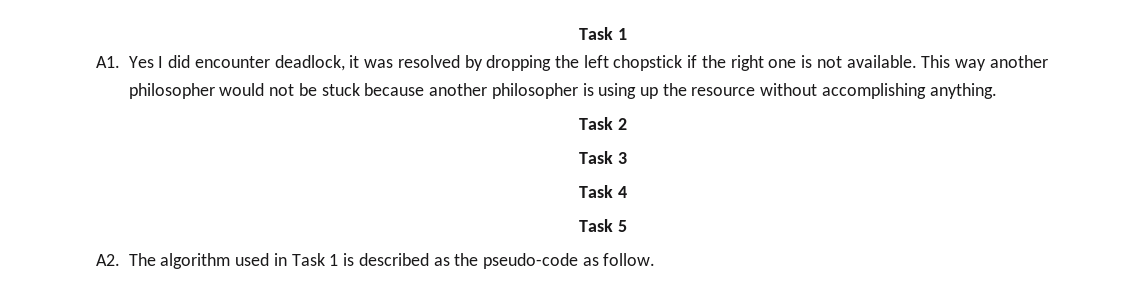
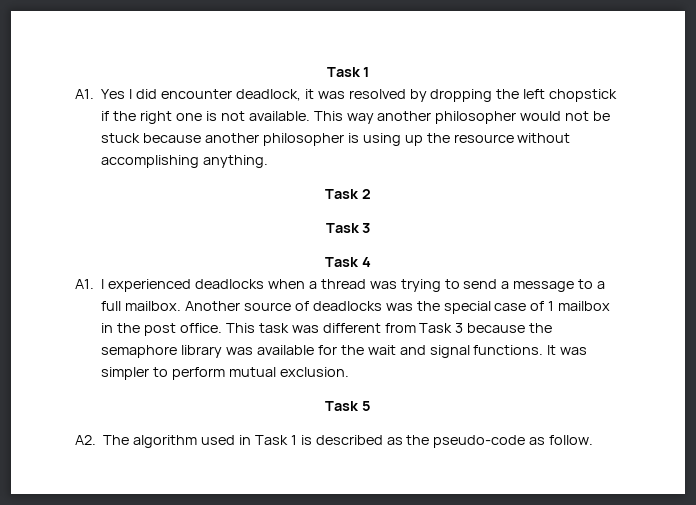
+ A1. I experienced deadlocks when a thread was trying to send a message to a full mailbox. Another source of deadlocks was the special case of 1 mailbox in the post office. This task was different from Task 3 because the semaphore library was available for the wait and signal functions. It was simpler to perform mutual exclusion.

